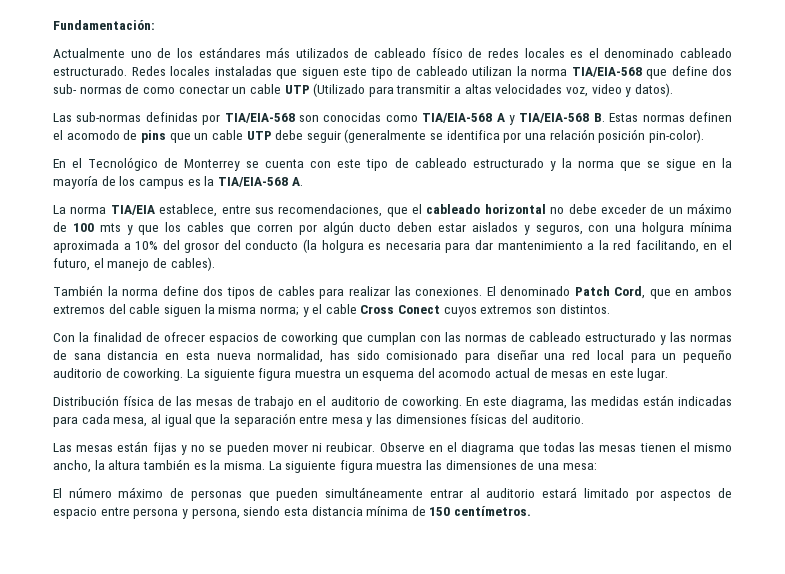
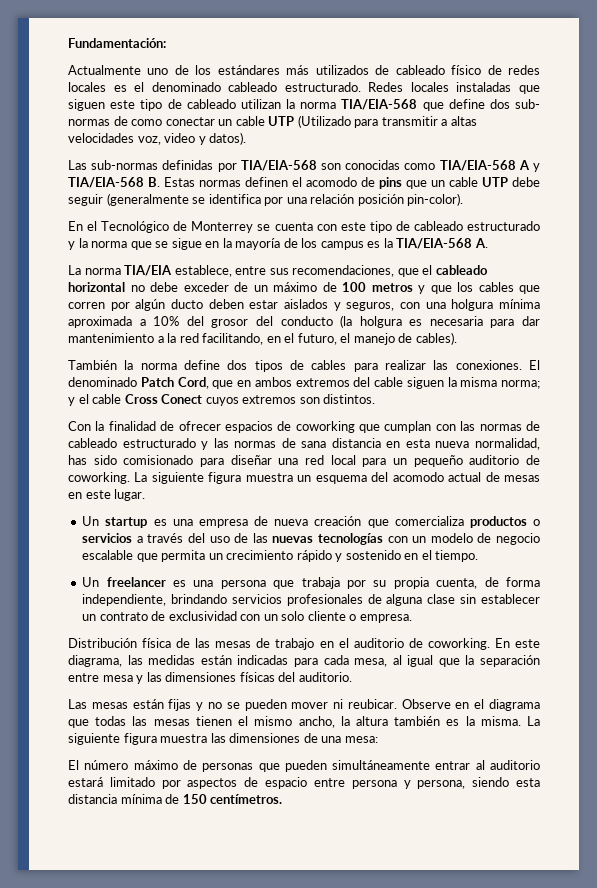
- La norma TIA/EIA establece, entre sus recomendaciones, que el cableado horizontal no debe exceder de un máximo de 100 mts y que los cables que corren por algún ducto deben estar aislados y seguros, con una holgura mínima aproximada a 10% del grosor del conducto (la holgura es necesaria para dar mantenimiento a la red facilitando, en el futuro, el manejo de cables).
+ La norma TIA/EIA establece, entre sus recomendaciones, que el cableado horizontal no debe exceder de un máximo de 100 metros y que los cables que corren por algún ducto deben estar aislados y seguros, con una holgura mínima aproximada a 10% del grosor del conducto (la holgura es necesaria para dar mantenimiento a la red facilitando, en el futuro, el manejo de cables).
+ Un startup es una empresa de nueva creación que comercializa productos o servicios a través del uso de las nuevas tecnologías con un modelo de negocio escalable que permita un crecimiento rápido y sostenido en el tiempo.
+ Un freelancer es una persona que trabaja por su propia cuenta, de forma independiente, brindando servicios profesionales de alguna clase sin establecer un contrato de exclusividad con un solo cliente o empresa.

